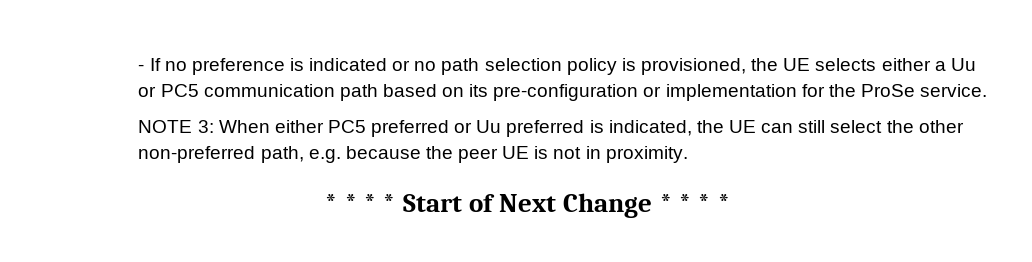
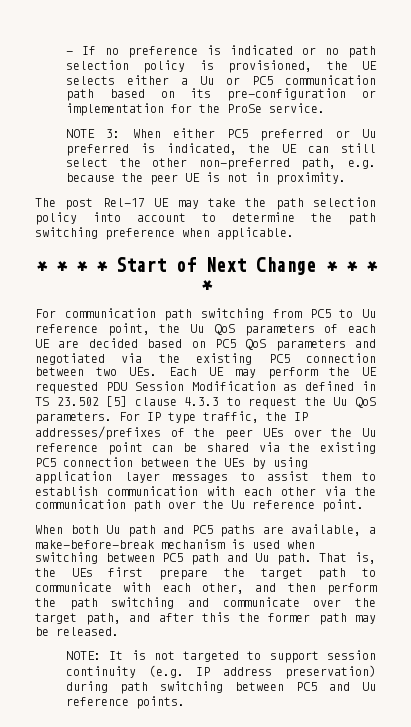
+ The post Rel-17 UE may take the path selection policy into account to determine the path switching preference when applicable.
+ For communication path switching from PC5 to Uu reference point, the Uu QoS parameters of each UE are decided based on PC5 QoS parameters and negotiated via the existing PC5 connection between two UEs. Each UE may perform the UE requested PDU Session Modification as defined in TS 23.502 [5] clause 4.3.3 to request the Uu QoS parameters. For IP type traffic, the IP addresses/prefixes of the peer UEs over the Uu reference point can be shared via the existing PC5 connection between the UEs by using application layer messages to assist them to establish communication with each other via the communication path over the Uu reference point.
+ When both Uu path and PC5 paths are available, a make-before-break mechanism is used when switching between PC5 path and Uu path. That is, the UEs first prepare the target path to communicate with each other, and then perform the path switching and communicate over the target path, and after this the former path may be released.
+ NOTE: It is not targeted to support session continuity (e.g. IP address preservation) during path switching between PC5 and Uu reference points.

